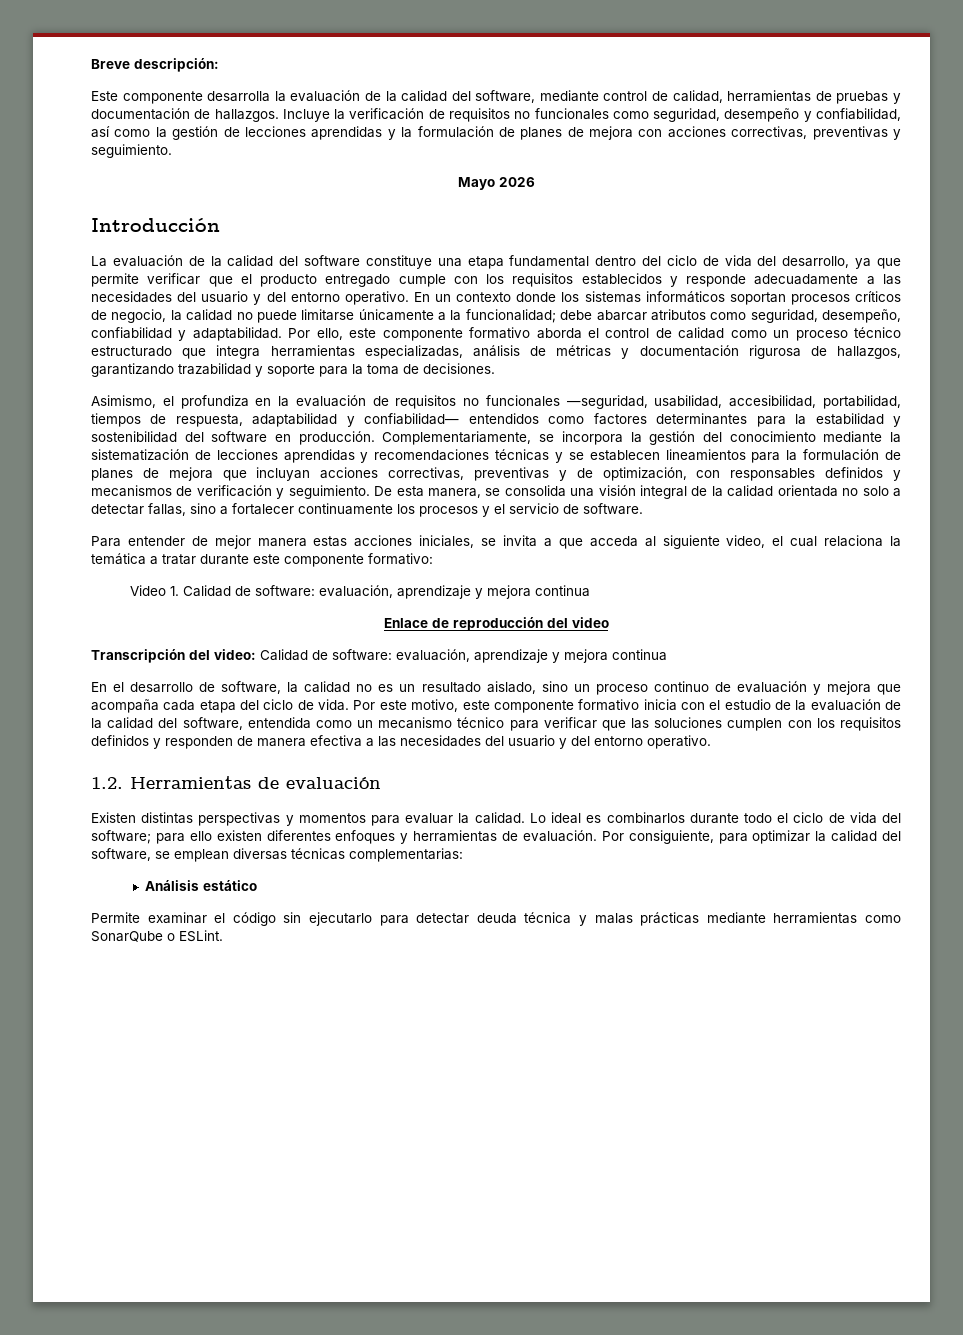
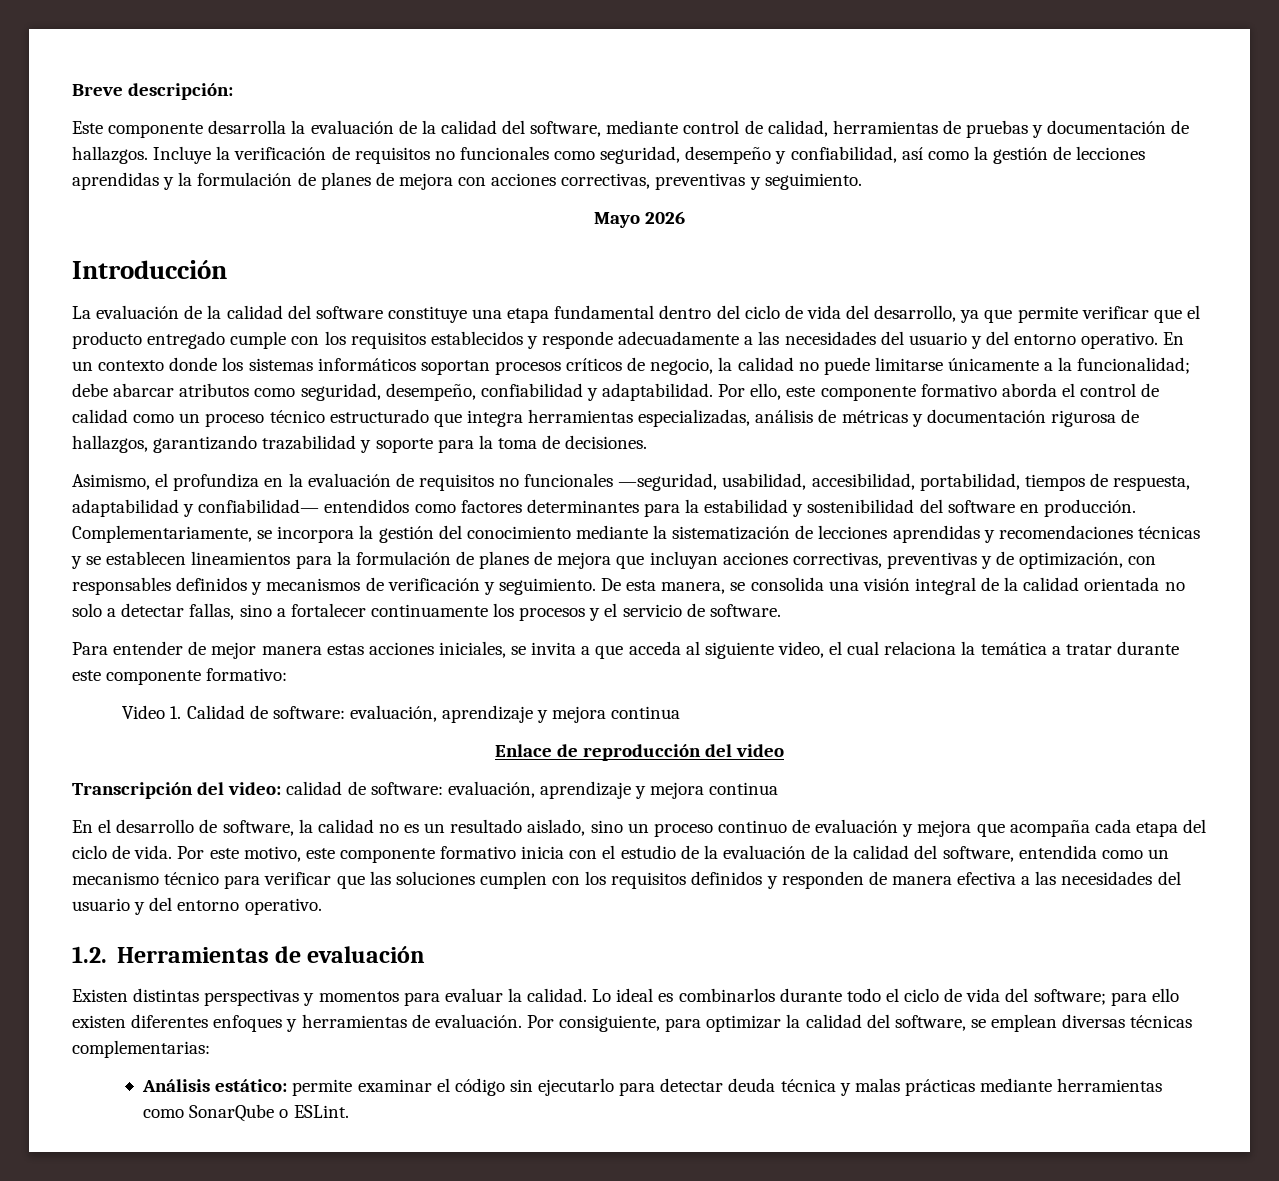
- Transcripción del video: Calidad de software: evaluación, aprendizaje y mejora continua
+ Transcripción del video: calidad de software: evaluación, aprendizaje y mejora continua
- Análisis estático
- Permite examinar el código sin ejecutarlo para detectar deuda técnica y malas prácticas mediante herramientas como SonarQube o ESLint.
+ Análisis estático: permite examinar el código sin ejecutarlo para detectar deuda técnica y malas prácticas mediante herramientas como SonarQube o ESLint.

